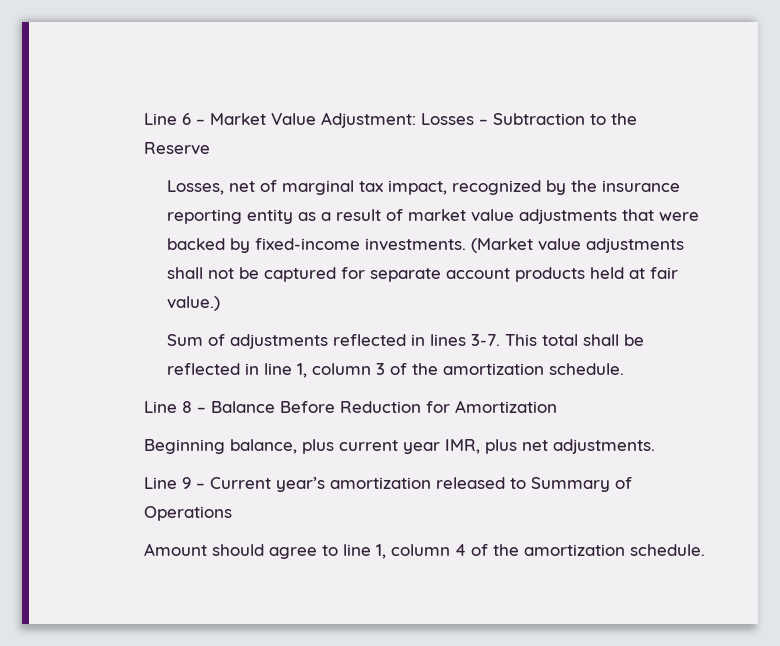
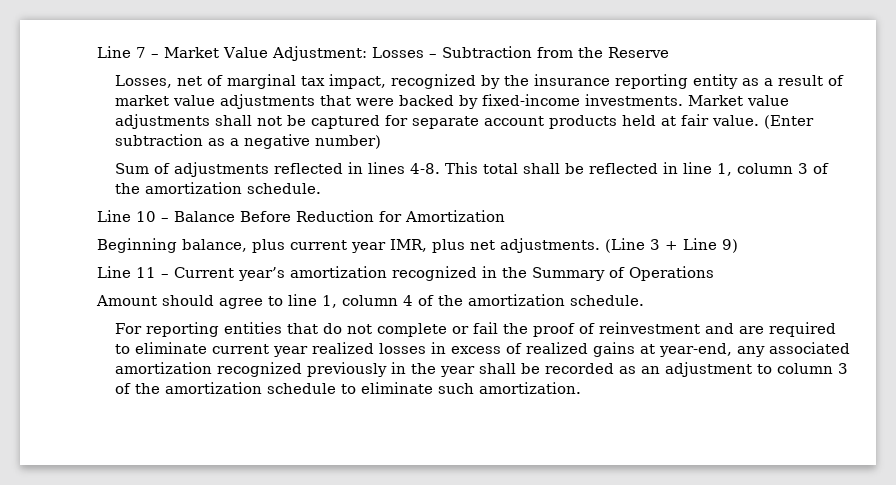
- Line 6 – Market Value Adjustment: Losses – Subtraction to the Reserve
+ Line 7 – Market Value Adjustment: Losses – Subtraction from the Reserve
- (Market value adjustments shall not be captured for separate account products held at fair value.)
+ Market value adjustments shall not be captured for separate account products held at fair value. (Enter subtraction as a negative number)
- Sum of adjustments reflected in lines 3-7.
+ Sum of adjustments reflected in lines 4-8.
- Line 8 – Balance Before Reduction for Amortization
+ Line 10 – Balance Before Reduction for Amortization
- Beginning balance, plus current year IMR, plus net adjustments.
- Line 9 – Current year’s amortization released to Summary of Operations
+ Beginning balance, plus current year IMR, plus net adjustments. (Line 3 + Line 9)
+ Line 11 – Current year’s amortization recognized in the Summary of Operations
+ For reporting entities that do not complete or fail the proof of reinvestment and are required to eliminate current year realized losses in excess of realized gains at year-end, any associated amortization recognized previously in the year shall be recorded as an adjustment to column 3 of the amortization schedule to eliminate such amortization.

